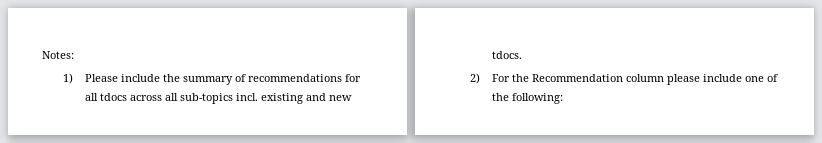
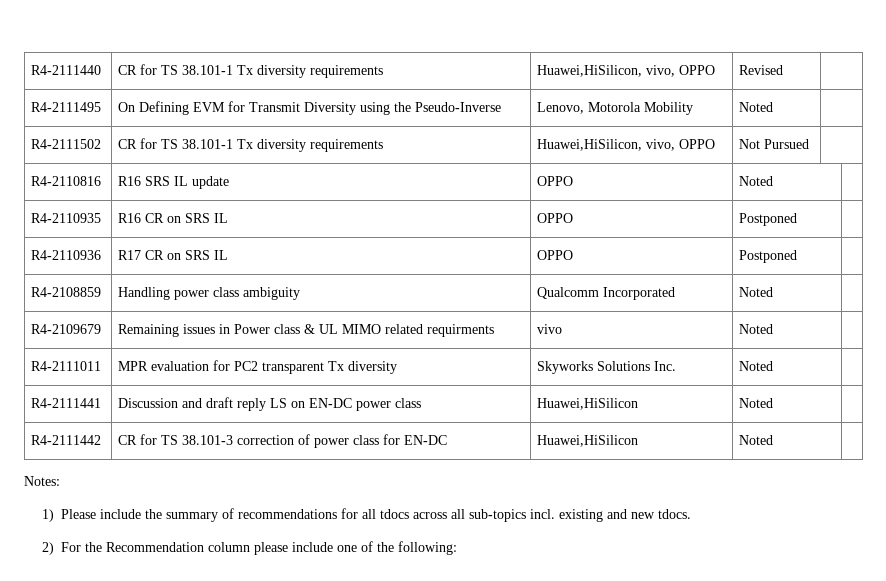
+ R4-2111440 | CR for TS 38.101-1 Tx diversity requirements | Huawei,HiSilicon, vivo, OPPO | Revised |
+ R4-2111495 | On Defining EVM for Transmit Diversity using the Pseudo-Inverse | Lenovo, Motorola Mobility | Noted |
+ R4-2111502 | CR for TS 38.101-1 Tx diversity requirements | Huawei,HiSilicon, vivo, OPPO | Not Pursued |
+ R4-2110816 | R16 SRS IL update | OPPO | Noted |
+ R4-2110935 | R16 CR on SRS IL | OPPO | Postponed |
+ R4-2110936 | R17 CR on SRS IL | OPPO | Postponed |
+ R4-2108859 | Handling power class ambiguity | Qualcomm Incorporated | Noted |
+ R4-2109679 | Remaining issues in Power class & UL MIMO related requirments | vivo | Noted |
+ R4-2111011 | MPR evaluation for PC2 transparent Tx diversity | Skyworks Solutions Inc. | Noted |
+ R4-2111441 | Discussion and draft reply LS on EN-DC power class | Huawei,HiSilicon | Noted |
+ R4-2111442 | CR for TS 38.101-3 correction of power class for EN-DC | Huawei,HiSilicon | Noted |

